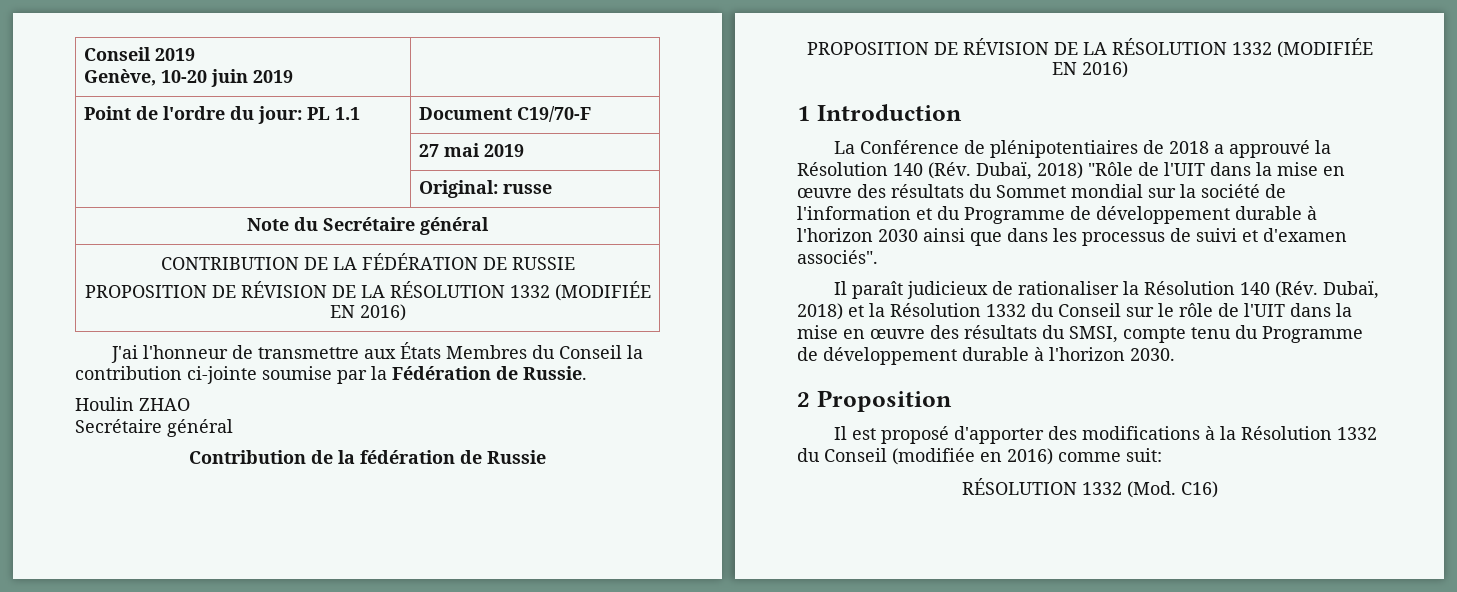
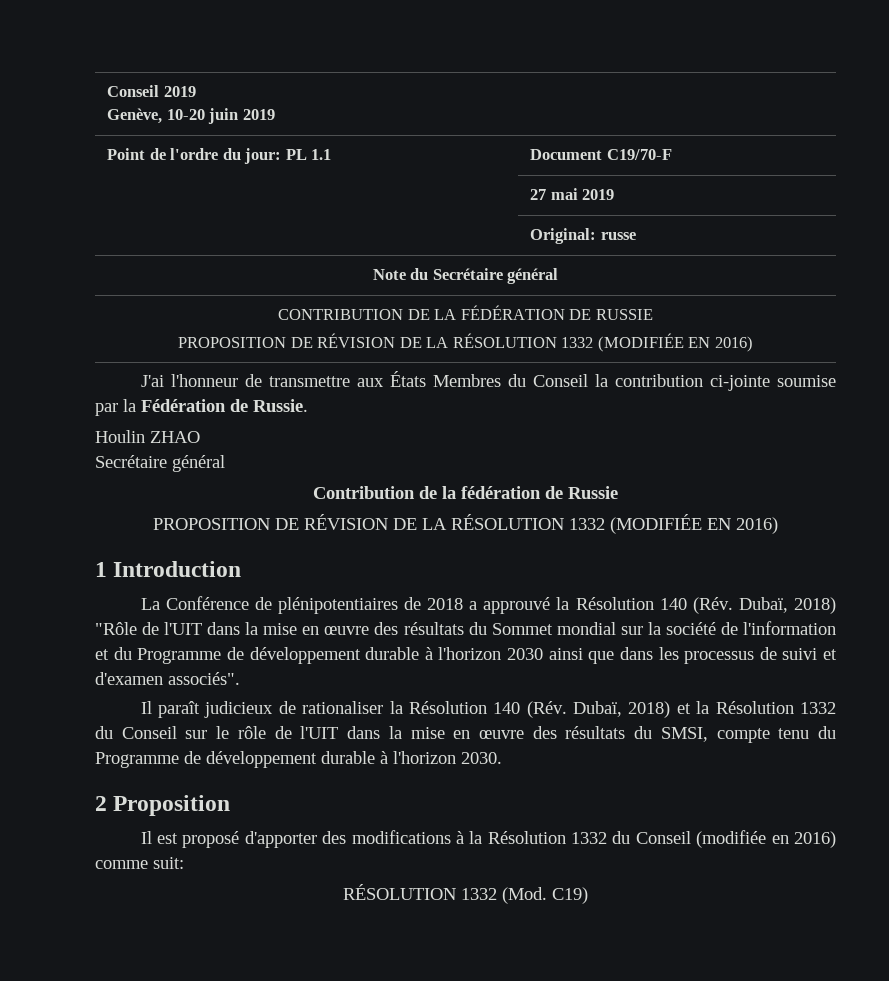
- RÉSOLUTION 1332 (Mod. C16)
+ RÉSOLUTION 1332 (Mod. C19)

